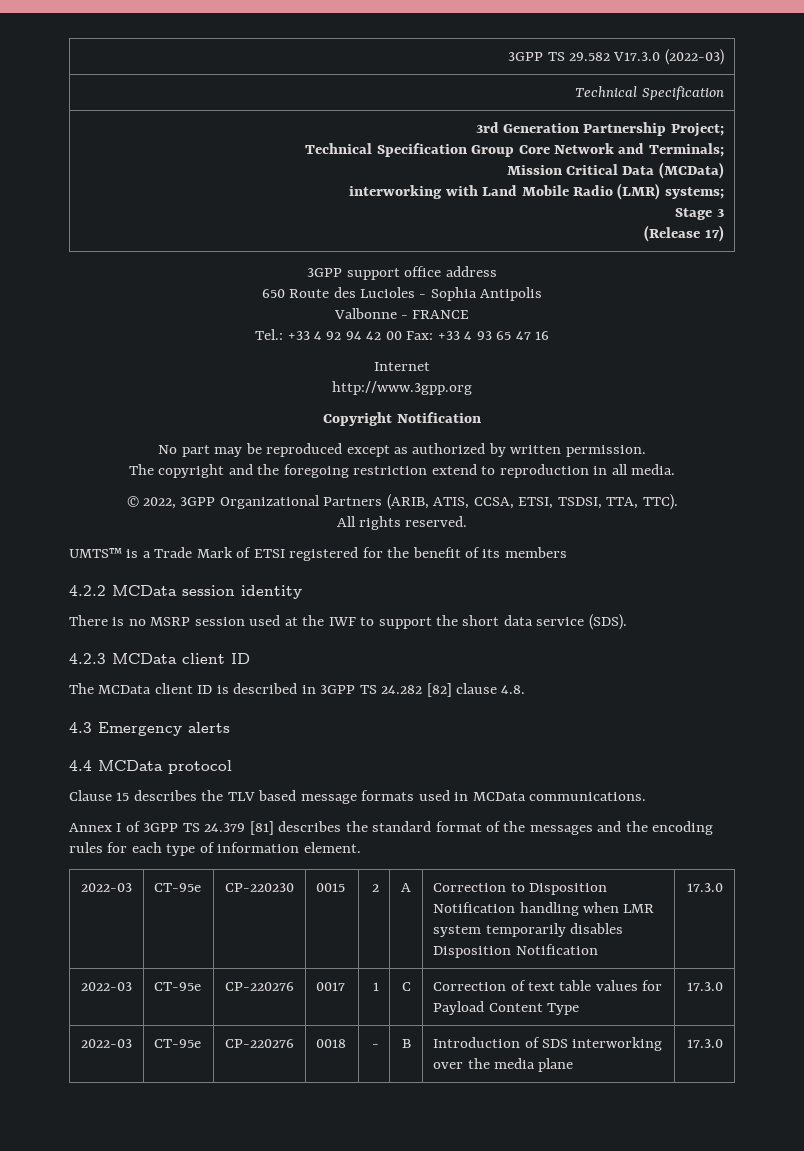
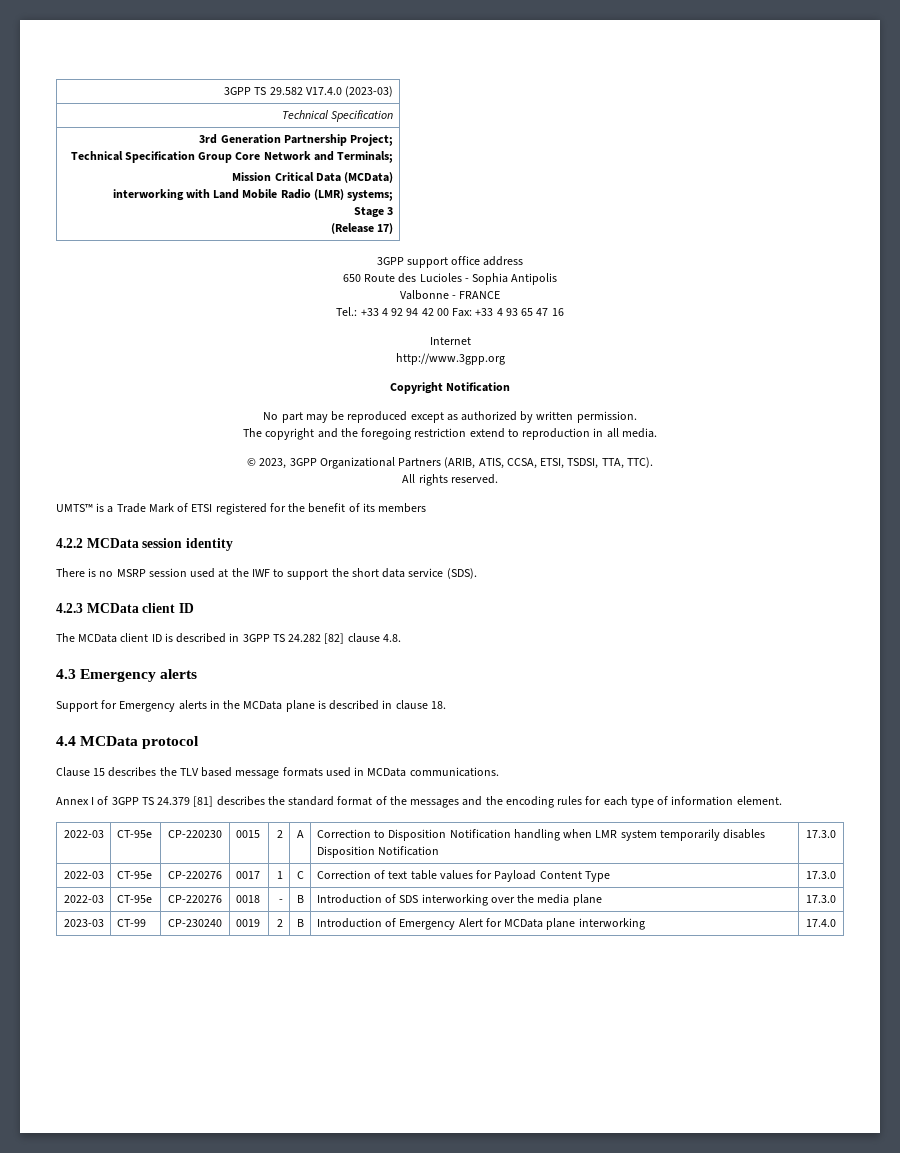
- 3GPP TS 29.582 V17.3.0 (2022-03)
+ 3GPP TS 29.582 V17.4.0 (2023-03)
- © 2022, 3GPP Organizational Partners (ARIB, ATIS, CCSA, ETSI, TSDSI, TTA, TTC).
+ © 2023, 3GPP Organizational Partners (ARIB, ATIS, CCSA, ETSI, TSDSI, TTA, TTC).
+ Support for Emergency alerts in the MCData plane is described in clause 18.
+ 2023-03 | CT-99 | CP-230240 | 0019 | 2 | B | Introduction of Emergency Alert for MCData plane interworking | 17.4.0

